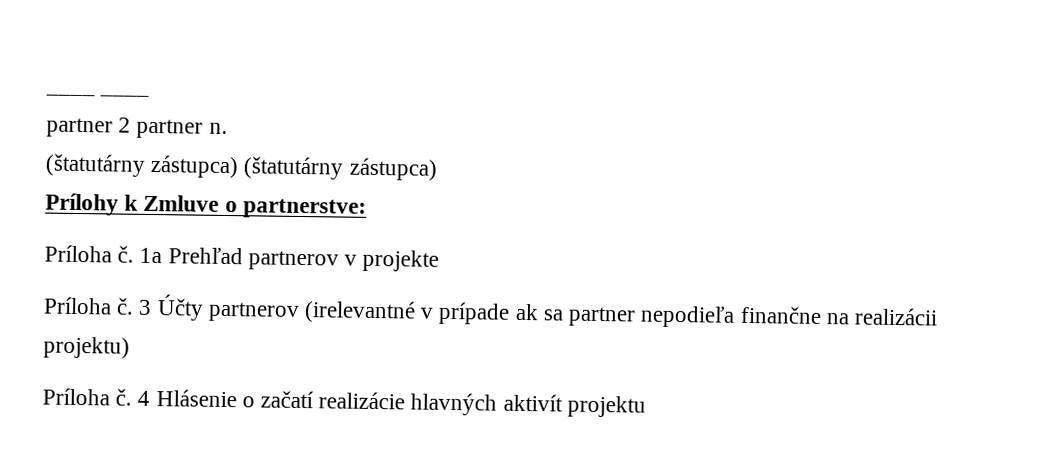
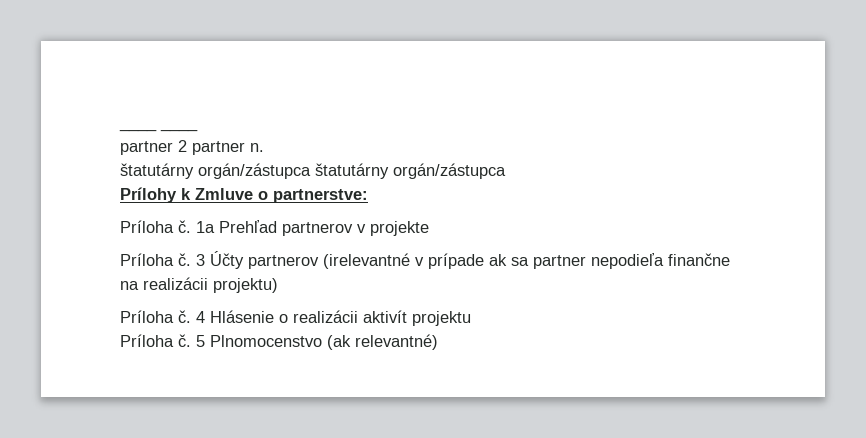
- (štatutárny zástupca) (štatutárny zástupca)
+ štatutárny orgán/zástupca štatutárny orgán/zástupca
- 4 Hlásenie o začatí realizácie hlavných aktivít projektu
+ 4 Hlásenie o realizácii aktivít projektu
+ Príloha č. 5 Plnomocenstvo (ak relevantné)

